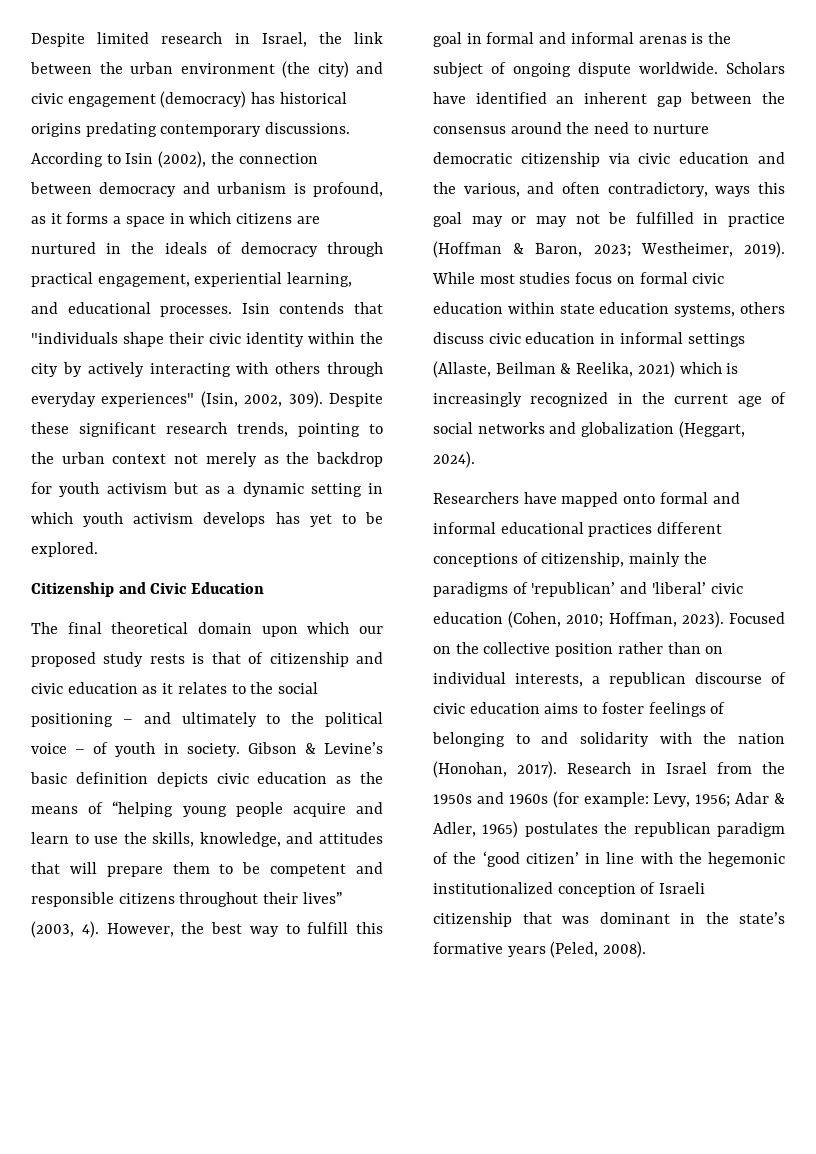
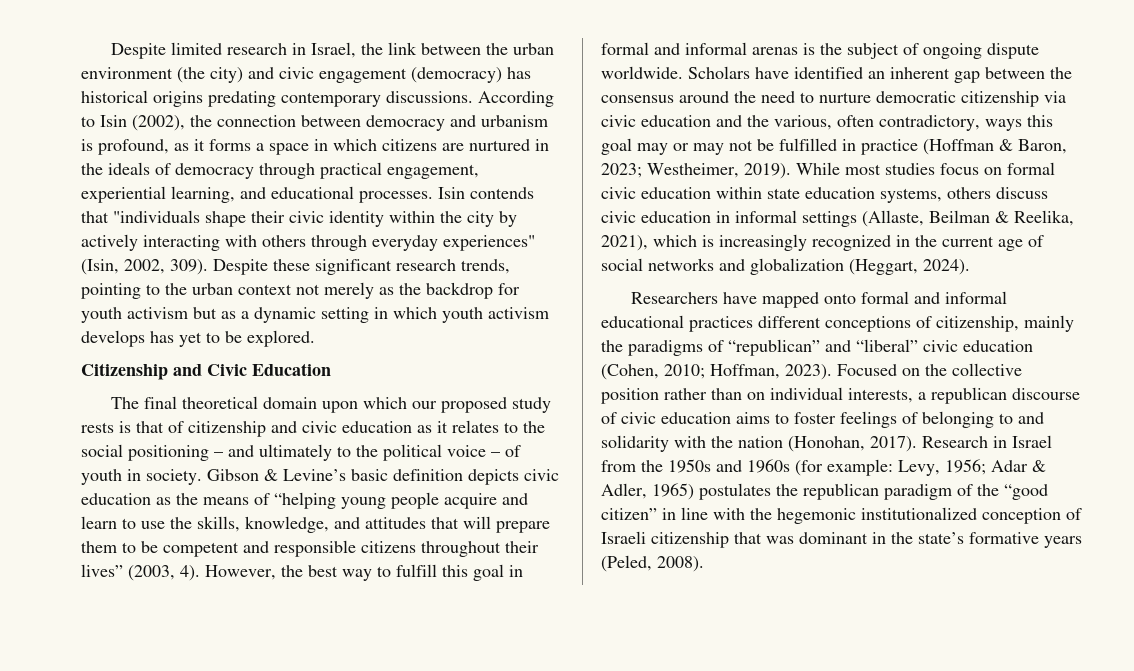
- Scholars have identified an inherent gap between the consensus around the need to nurture democratic citizenship via civic education and the various, and often contradictory, ways this goal may or may not be fulfilled in practice (Hoffman & Baron, 2023; Westheimer, 2019).
+ Scholars have identified an inherent gap between the consensus around the need to nurture democratic citizenship via civic education and the various, often contradictory, ways this goal may or may not be fulfilled in practice (Hoffman & Baron, 2023; Westheimer, 2019).
- While most studies focus on formal civic education within state education systems, others discuss civic education in informal settings (Allaste, Beilman & Reelika, 2021) which is increasingly recognized in the current age of social networks and globalization (Heggart, 2024).
+ While most studies focus on formal civic education within state education systems, others discuss civic education in informal settings (Allaste, Beilman & Reelika, 2021), which is increasingly recognized in the current age of social networks and globalization (Heggart, 2024).
- Researchers have mapped onto formal and informal educational practices different conceptions of citizenship, mainly the paradigms of 'republican’ and 'liberal’ civic education (Cohen, 2010; Hoffman, 2023).
+ Researchers have mapped onto formal and informal educational practices different conceptions of citizenship, mainly the paradigms of “republican” and “liberal” civic education (Cohen, 2010; Hoffman, 2023).
- Research in Israel from the 1950s and 1960s (for example: Levy, 1956; Adar & Adler, 1965) postulates the republican paradigm of the ‘good citizen’ in line with the hegemonic institutionalized conception of Israeli citizenship that was dominant in the state’s formative years (Peled, 2008).
+ Research in Israel from the 1950s and 1960s (for example: Levy, 1956; Adar & Adler, 1965) postulates the republican paradigm of the “good citizen” in line with the hegemonic institutionalized conception of Israeli citizenship that was dominant in the state’s formative years (Peled, 2008).

